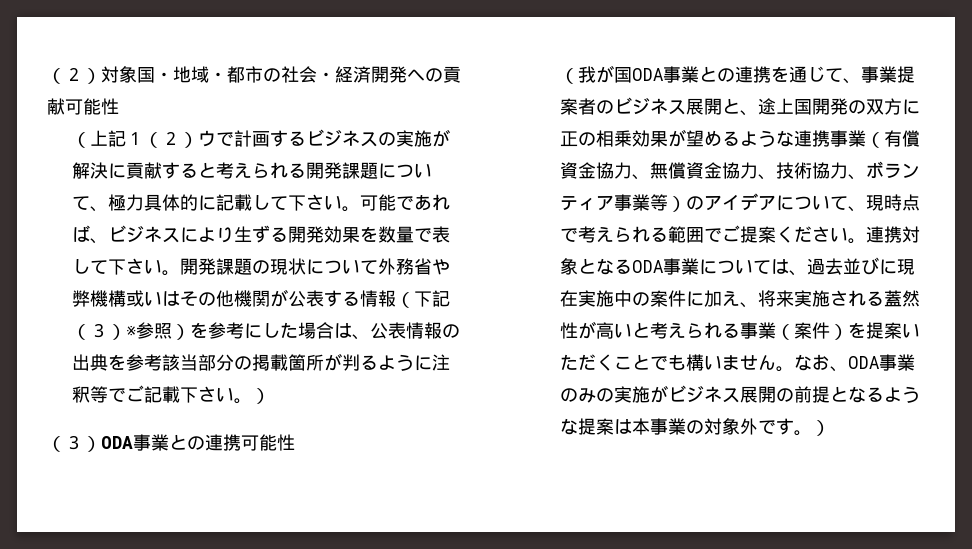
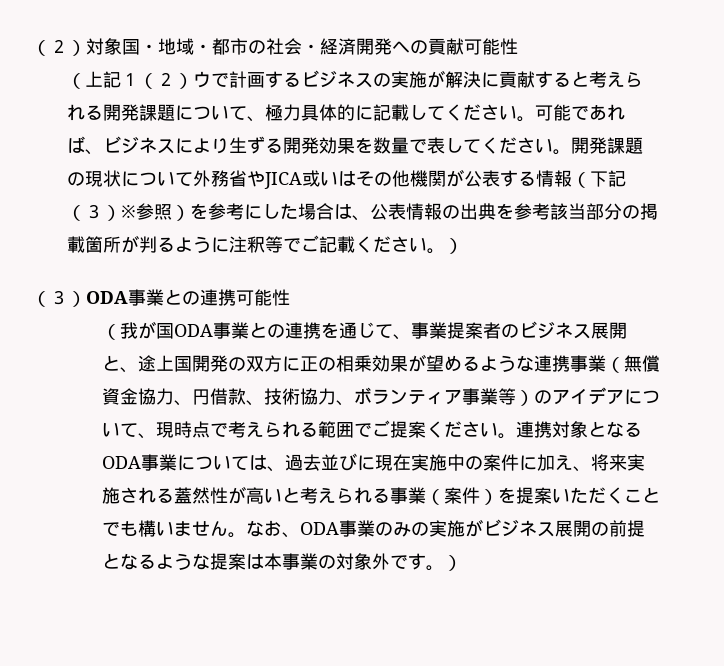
- （上記１（２）ウで計画するビジネスの実施が解決に貢献すると考えられる開発課題について、極力具体的に記載して下さい。
+ （上記１（２）ウで計画するビジネスの実施が解決に貢献すると考えられる開発課題について、極力具体的に記載してください。
- 可能であれば、ビジネスにより生ずる開発効果を数量で表して下さい。
+ 可能であれば、ビジネスにより生ずる開発効果を数量で表してください。
- 開発課題の現状について外務省や弊機構或いはその他機関が公表する情報（下記（３）※参照）を参考にした場合は、公表情報の出典を参考該当部分の掲載箇所が判るように注釈等でご記載下さい。）
+ 開発課題の現状について外務省やJICA或いはその他機関が公表する情報（下記（３）※参照）を参考にした場合は、公表情報の出典を参考該当部分の掲載箇所が判るように注釈等でご記載ください。）
- （我が国ODA事業との連携を通じて、事業提案者のビジネス展開と、途上国開発の双方に正の相乗効果が望めるような連携事業（有償資金協力、無償資金協力、技術協力、ボランティア事業等）のアイデアについて、現時点で考えられる範囲でご提案ください。
+ （我が国ODA事業との連携を通じて、事業提案者のビジネス展開と、途上国開発の双方に正の相乗効果が望めるような連携事業（無償資金協力、円借款、技術協力、ボランティア事業等）のアイデアについて、現時点で考えられる範囲でご提案ください。

